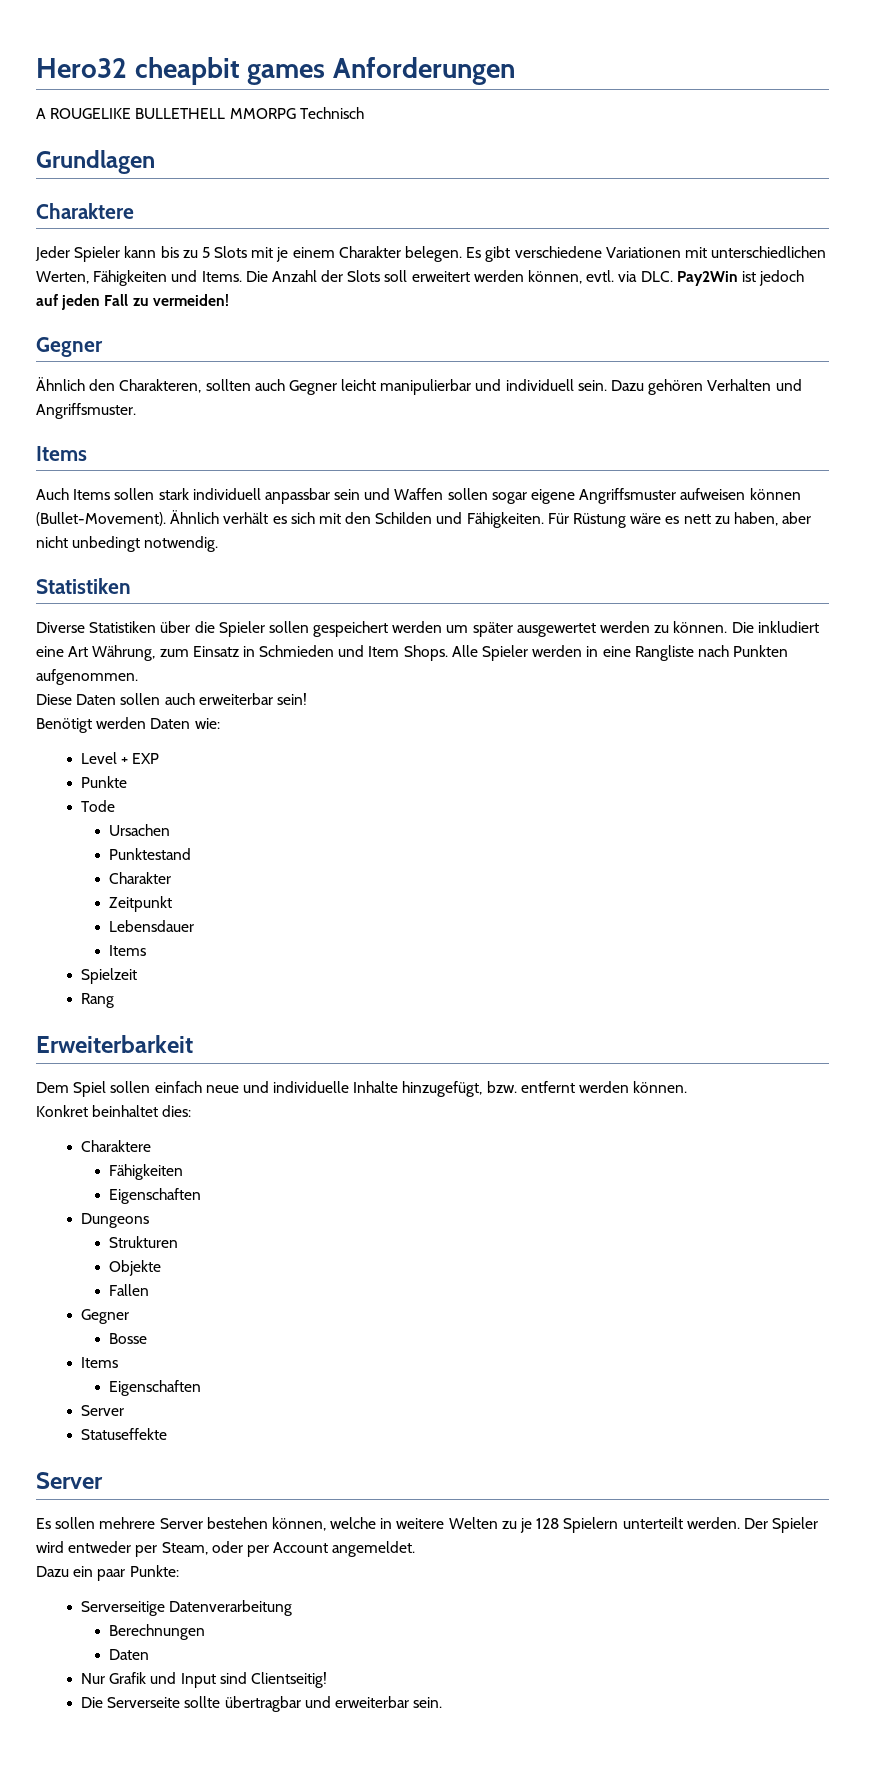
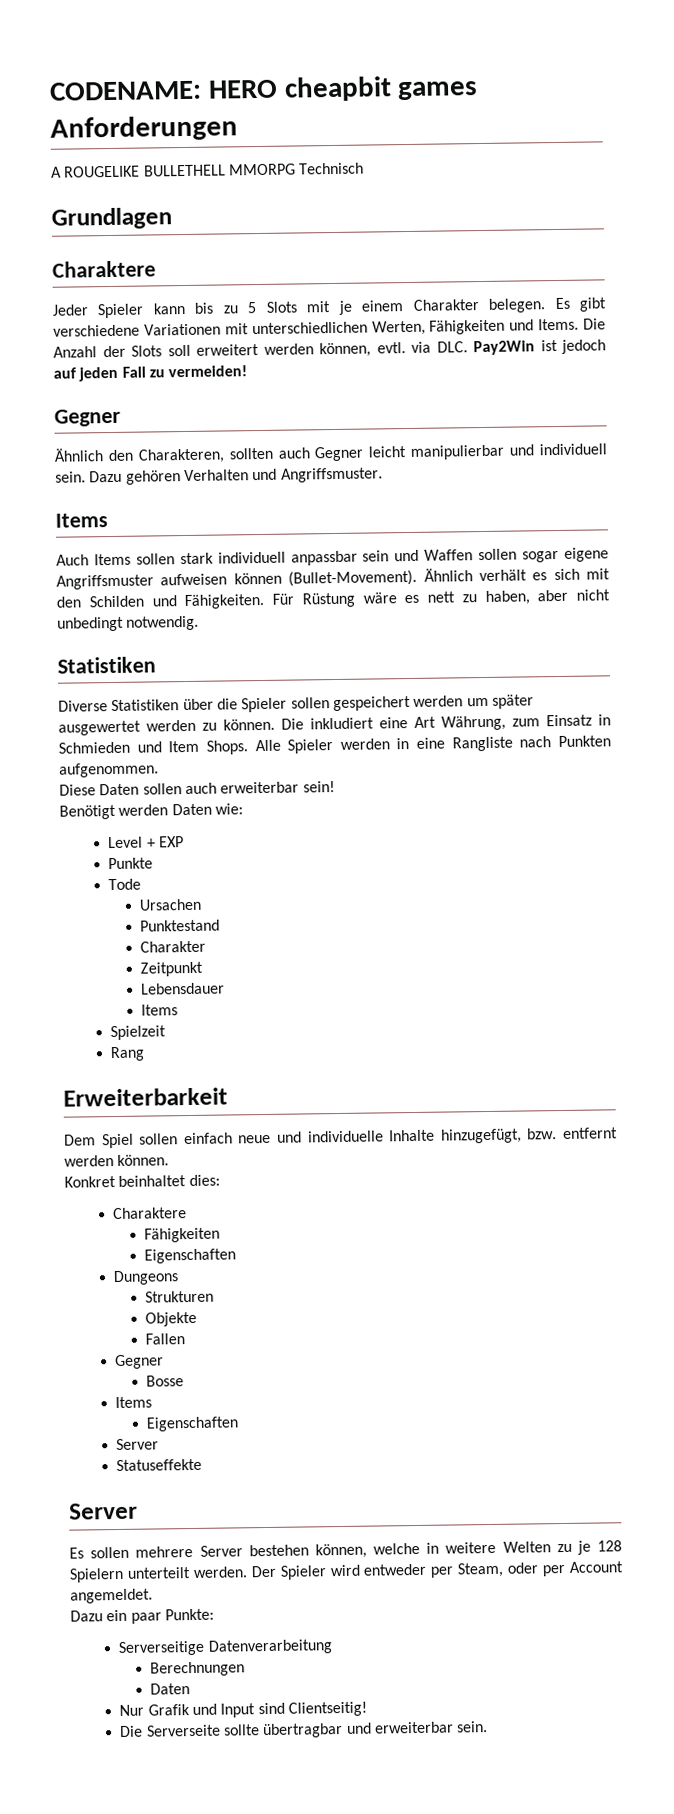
- Hero32 cheapbit games Anforderungen
+ CODENAME: HERO cheapbit games Anforderungen

